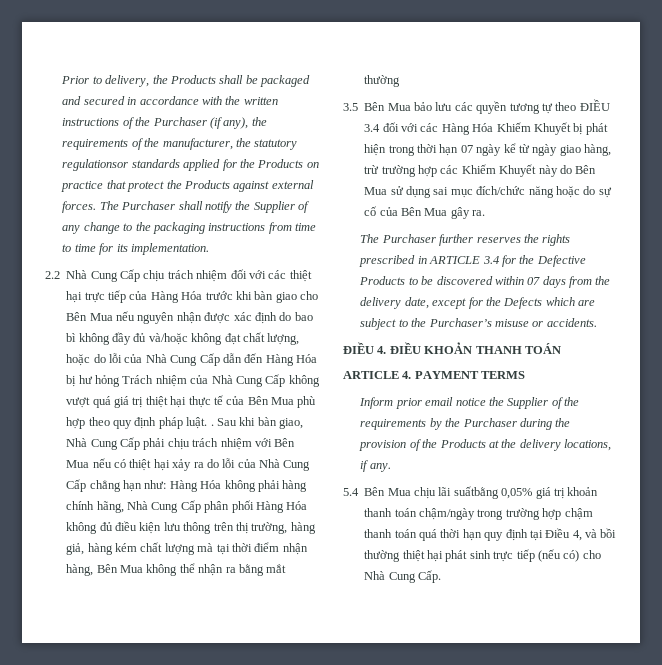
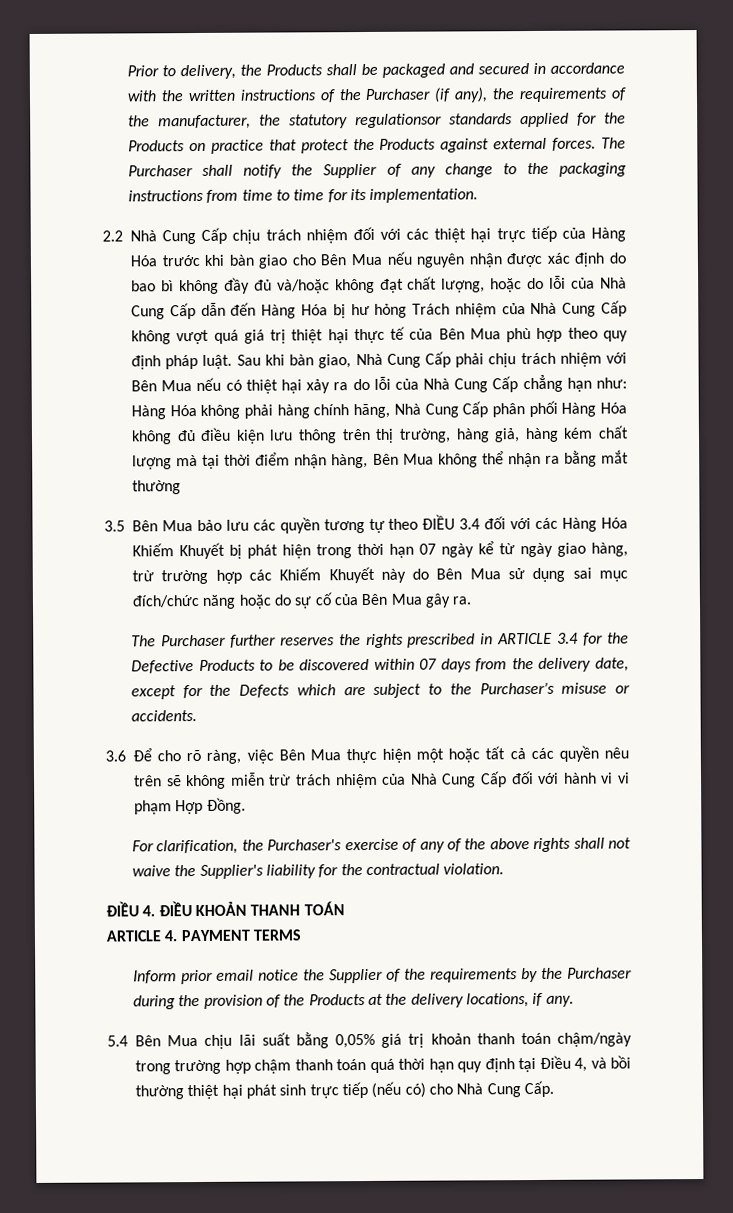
- 2.2 Nhà Cung Cấp chịu trách nhiệm đối với các thiệt hại trực tiếp của Hàng Hóa trước khi bàn giao cho Bên Mua nếu nguyên nhận được xác định do bao bì không đầy đủ và/hoặc không đạt chất lượng, hoặc do lỗi của Nhà Cung Cấp dẫn đến Hàng Hóa bị hư hỏng Trách nhiệm của Nhà Cung Cấp không vượt quá giá trị thiệt hại thực tế của Bên Mua phù hợp theo quy định pháp luật. .
+ 2.2 Nhà Cung Cấp chịu trách nhiệm đối với các thiệt hại trực tiếp của Hàng Hóa trước khi bàn giao cho Bên Mua nếu nguyên nhận được xác định do bao bì không đầy đủ và/hoặc không đạt chất lượng, hoặc do lỗi của Nhà Cung Cấp dẫn đến Hàng Hóa bị hư hỏng Trách nhiệm của Nhà Cung Cấp không vượt quá giá trị thiệt hại thực tế của Bên Mua phù hợp theo quy định pháp luật.
+ 3.6 Để cho rõ ràng, việc Bên Mua thực hiện một hoặc tất cả các quyền nêu trên sẽ không miễn trừ trách nhiệm của Nhà Cung Cấp đối với hành vi vi phạm Hợp Đồng.
+ For clarification, the Purchaser's exercise of any of the above rights shall not waive the Supplier's liability for the contractual violation.
- 5.4 Bên Mua chịu lãi suấtbằng 0,05% giá trị khoản thanh toán chậm/ngày trong trường hợp chậm thanh toán quá thời hạn quy định tại Điều 4, và bồi thường thiệt hại phát sinh trực tiếp (nếu có) cho Nhà Cung Cấp.
+ 5.4 Bên Mua chịu lãi suất bằng 0,05% giá trị khoản thanh toán chậm/ngày trong trường hợp chậm thanh toán quá thời hạn quy định tại Điều 4, và bồi thường thiệt hại phát sinh trực tiếp (nếu có) cho Nhà Cung Cấp.

